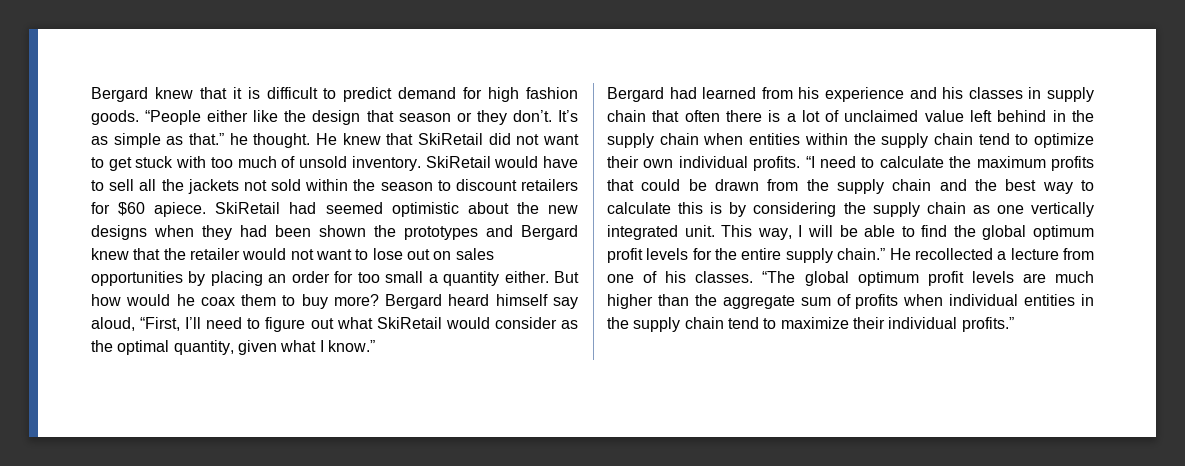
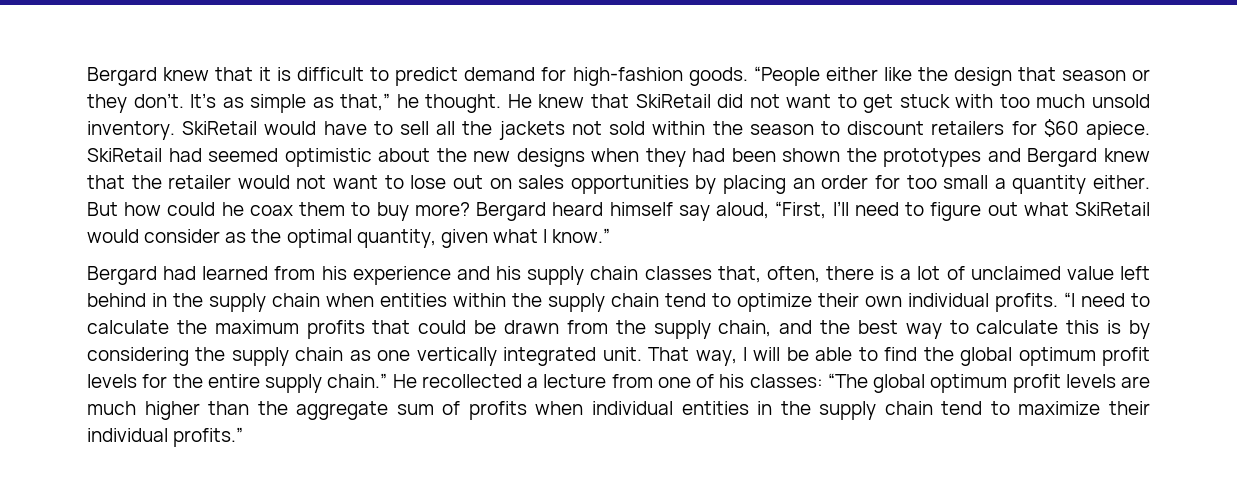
- Bergard knew that it is difficult to predict demand for high fashion goods.
+ Bergard knew that it is difficult to predict demand for high-fashion goods.
- It’s as simple as that.” he thought.
+ It’s as simple as that,” he thought.
- He knew that SkiRetail did not want to get stuck with too much of unsold inventory.
+ He knew that SkiRetail did not want to get stuck with too much unsold inventory.
- But how would he coax them to buy more?
+ But how could he coax them to buy more?
- Bergard had learned from his experience and his classes in supply chain that often there is a lot of unclaimed value left behind in the supply chain when entities within the supply chain tend to optimize their own individual profits.
+ Bergard had learned from his experience and his supply chain classes that, often, there is a lot of unclaimed value left behind in the supply chain when entities within the supply chain tend to optimize their own individual profits.
- “I need to calculate the maximum profits that could be drawn from the supply chain and the best way to calculate this is by considering the supply chain as one vertically integrated unit.
+ “I need to calculate the maximum profits that could be drawn from the supply chain, and the best way to calculate this is by considering the supply chain as one vertically integrated unit.
- This way, I will be able to find the global optimum profit levels for the entire supply chain.”
+ That way, I will be able to find the global optimum profit levels for the entire supply chain.”
- He recollected a lecture from one of his classes. “The global optimum profit levels are much higher than the aggregate sum of profits when individual entities in the supply chain tend to maximize their individual profits.”
+ He recollected a lecture from one of his classes: “The global optimum profit levels are much higher than the aggregate sum of profits when individual entities in the supply chain tend to maximize their individual profits.”

